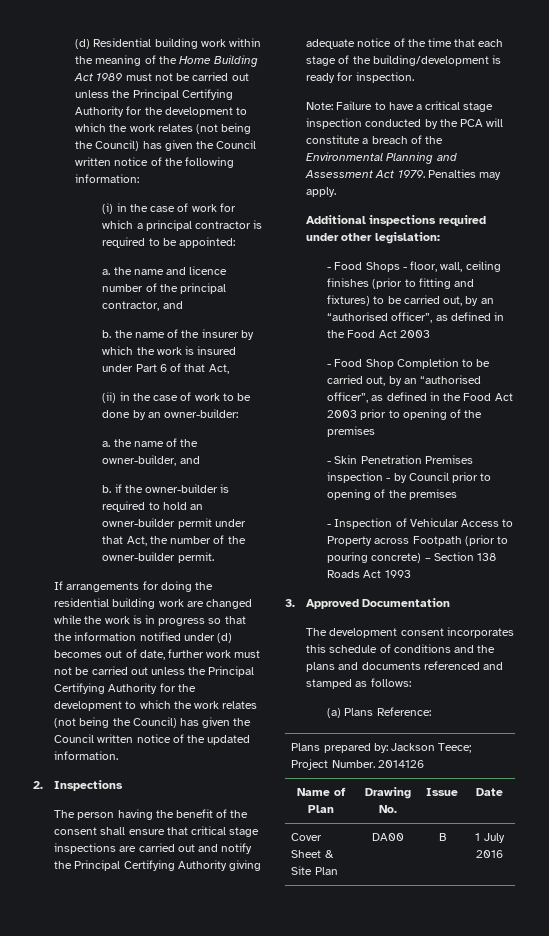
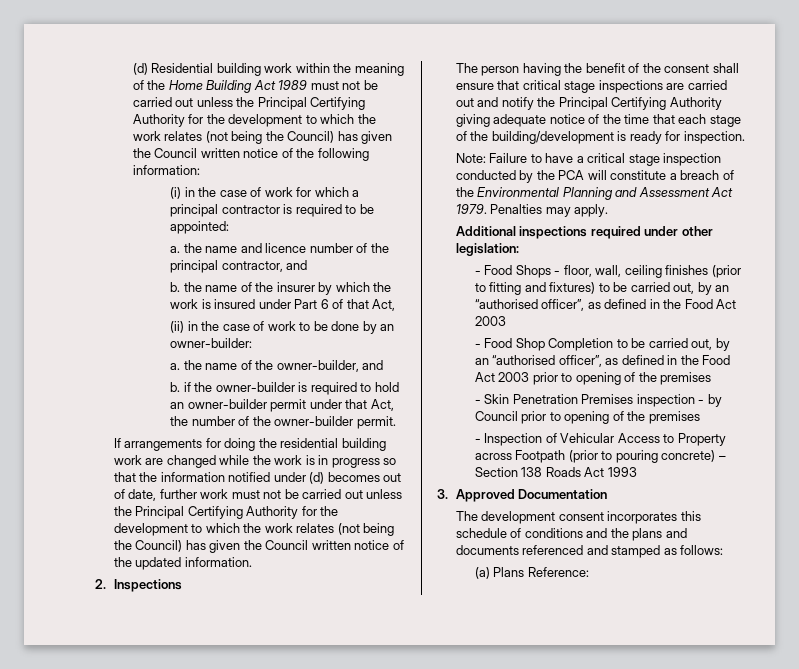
- Plans prepared by: Jackson Teece; Project Number. 2014126
- Name of Plan | Drawing No. | Issue | Date
- Cover Sheet & Site Plan | DA00 | B | 1 July 2016

